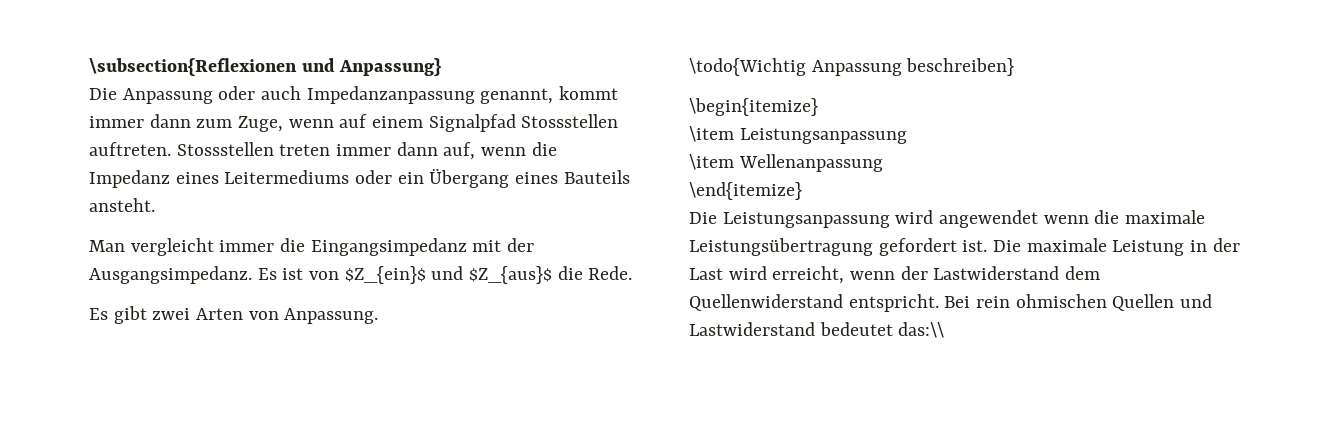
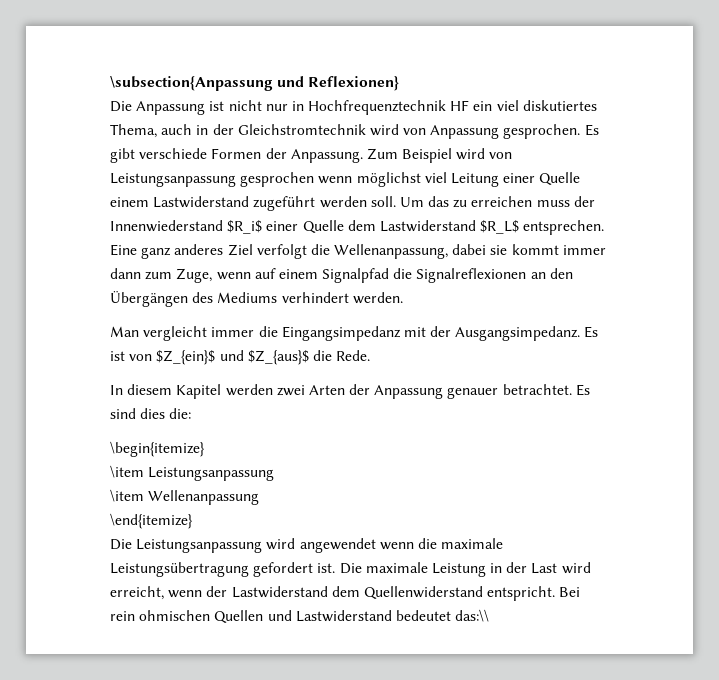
- \subsection{Reflexionen und Anpassung}
+ \subsection{Anpassung und Reflexionen}
- Die Anpassung oder auch Impedanzanpassung genannt, kommt immer dann zum Zuge, wenn auf einem Signalpfad Stossstellen auftreten. Stossstellen treten immer dann auf, wenn die Impedanz eines Leitermediums oder ein Übergang eines Bauteils ansteht.
+ Die Anpassung ist nicht nur in Hochfrequenztechnik HF ein viel diskutiertes Thema, auch in der Gleichstromtechnik wird von Anpassung gesprochen. Es gibt verschiede Formen der Anpassung. Zum Beispiel wird von Leistungsanpassung gesprochen wenn möglichst viel Leitung einer Quelle einem Lastwiderstand zugeführt werden soll. Um das zu erreichen muss der Innenwiederstand $R_i$ einer Quelle dem Lastwiderstand $R_L$ entsprechen. Eine ganz anderes Ziel verfolgt die Wellenanpassung, dabei sie kommt immer dann zum Zuge, wenn auf einem Signalpfad die Signalreflexionen an den Übergängen des Mediums verhindert werden.
- Es gibt zwei Arten von Anpassung.
- \todo{Wichtig Anpassung beschreiben}
+ In diesem Kapitel werden zwei Arten der Anpassung genauer betrachtet. Es sind dies die:

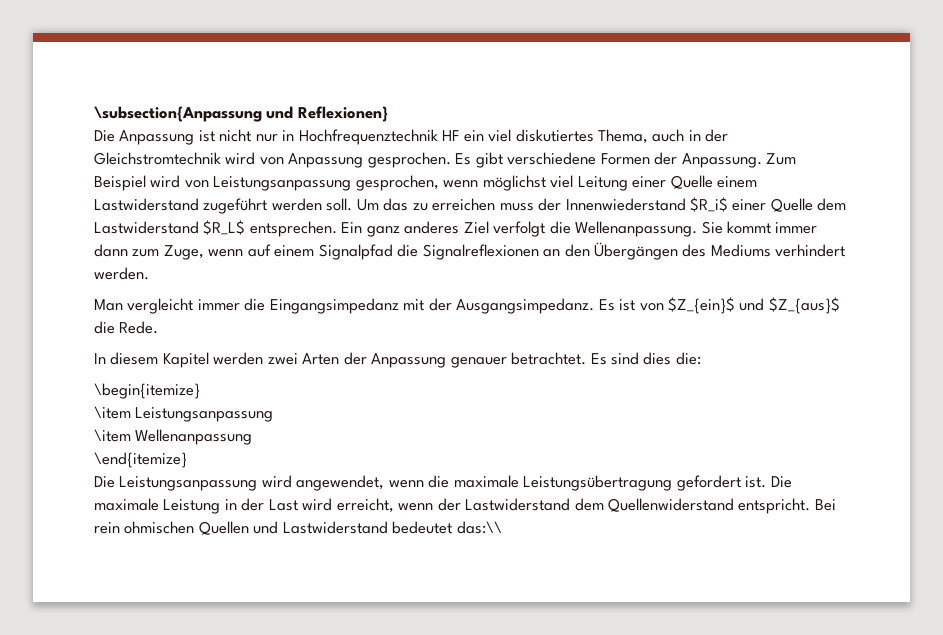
- Es gibt verschiede Formen der Anpassung.
+ Es gibt verschiedene Formen der Anpassung.
- Zum Beispiel wird von Leistungsanpassung gesprochen wenn möglichst viel Leitung einer Quelle einem Lastwiderstand zugeführt werden soll.
+ Zum Beispiel wird von Leistungsanpassung gesprochen, wenn möglichst viel Leitung einer Quelle einem Lastwiderstand zugeführt werden soll.
- Eine ganz anderes Ziel verfolgt die Wellenanpassung, dabei sie kommt immer dann zum Zuge, wenn auf einem Signalpfad die Signalreflexionen an den Übergängen des Mediums verhindert werden.
+ Ein ganz anderes Ziel verfolgt die Wellenanpassung. Sie kommt immer dann zum Zuge, wenn auf einem Signalpfad die Signalreflexionen an den Übergängen des Mediums verhindert werden.
- Die Leistungsanpassung wird angewendet wenn die maximale Leistungsübertragung gefordert ist.
+ Die Leistungsanpassung wird angewendet, wenn die maximale Leistungsübertragung gefordert ist.

